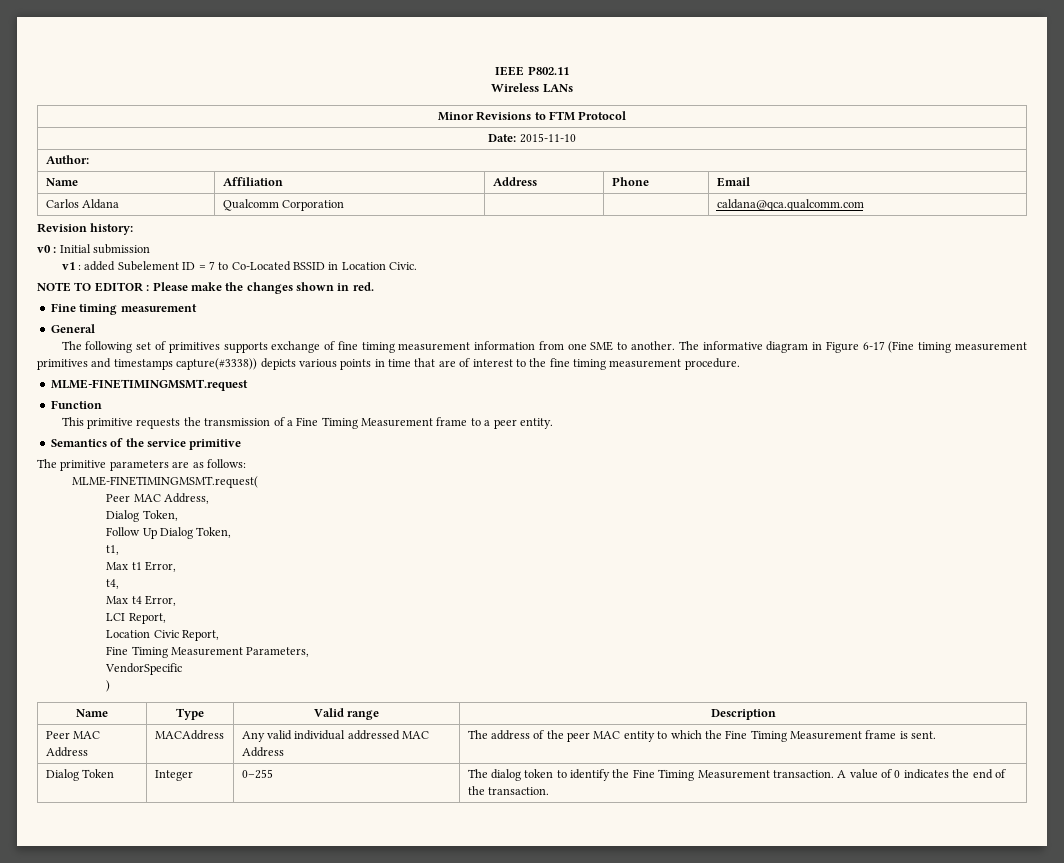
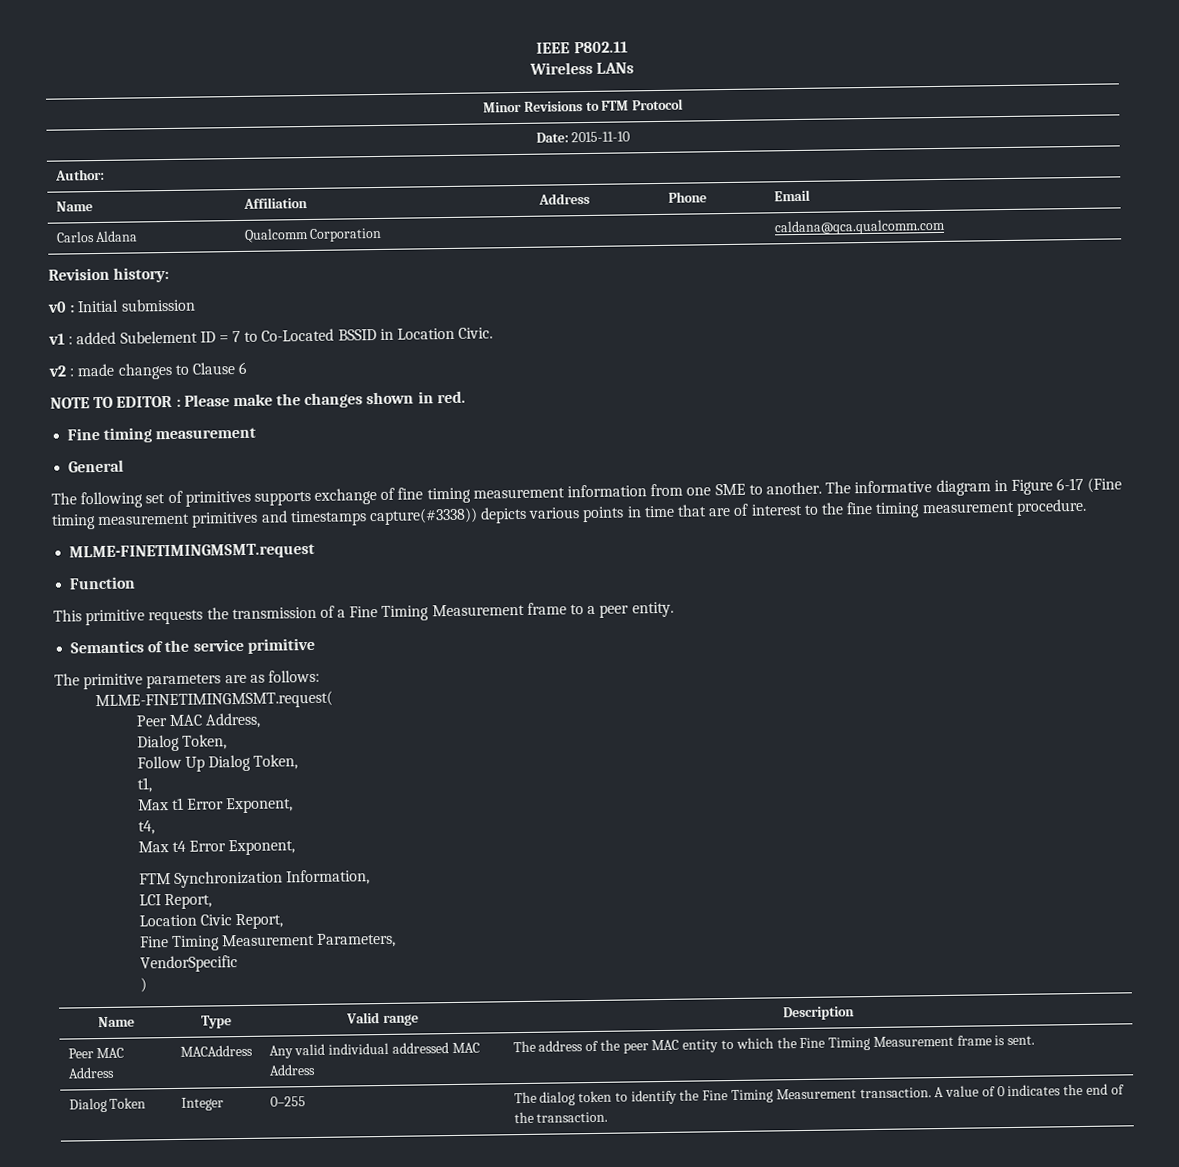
+ v2 : made changes to Clause 6
- Max t1 Error,
+ Max t1 Error Exponent,
- Max t4 Error,
+ Max t4 Error Exponent,
+ FTM Synchronization Information,

